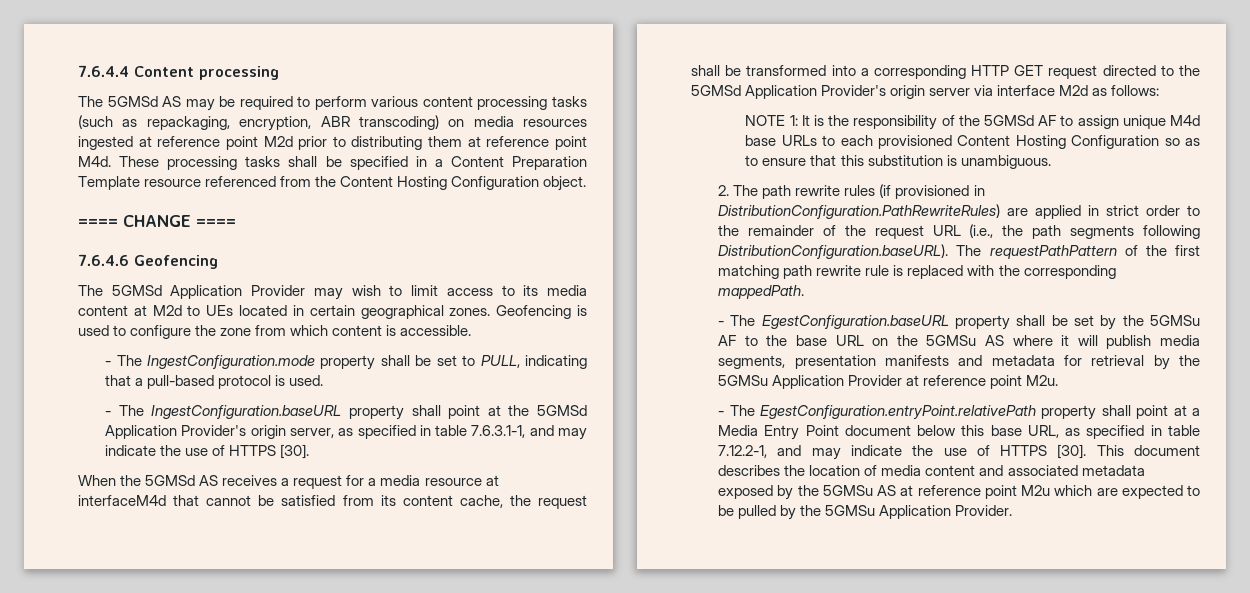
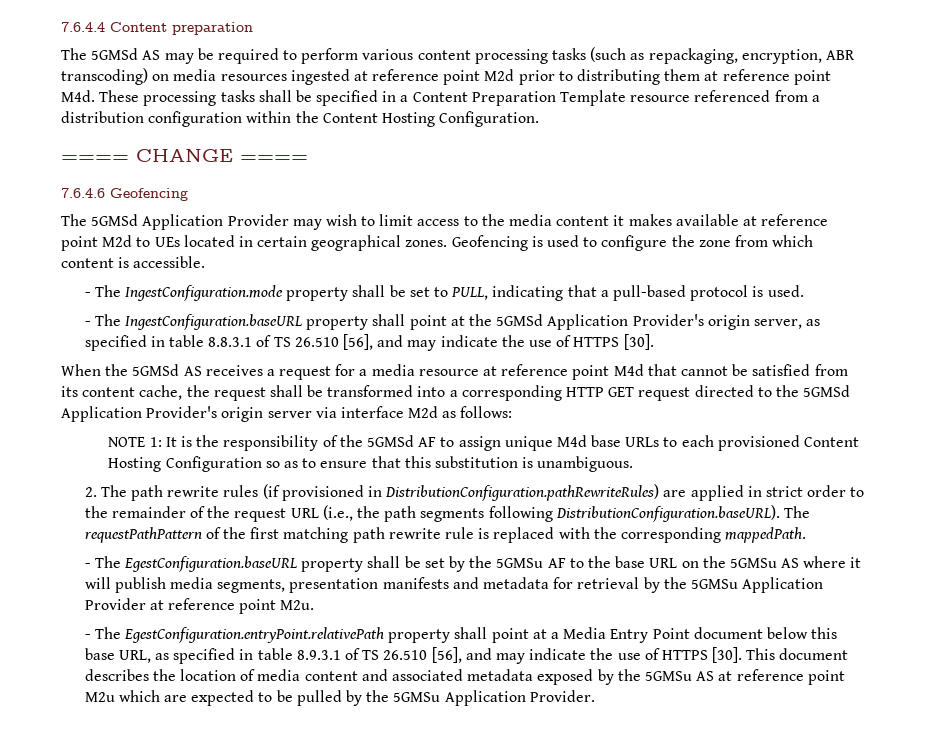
- 7.6.4.4 Content processing
+ 7.6.4.4 Content preparation
- The 5GMSd AS may be required to perform various content processing tasks (such as repackaging, encryption, ABR transcoding) on media resources ingested at reference point M2d prior to distributing them at reference point M4d. These processing tasks shall be specified in a Content Preparation Template resource referenced from the Content Hosting Configuration object.
+ The 5GMSd AS may be required to perform various content processing tasks (such as repackaging, encryption, ABR transcoding) on media resources ingested at reference point M2d prior to distributing them at reference point M4d. These processing tasks shall be specified in a Content Preparation Template resource referenced from a distribution configuration within the Content Hosting Configuration.
- The 5GMSd Application Provider may wish to limit access to its media content at M2d to UEs located in certain geographical zones.
+ The 5GMSd Application Provider may wish to limit access to the media content it makes available at reference point M2d to UEs located in certain geographical zones.
- - The IngestConfiguration.baseURL property shall point at the 5GMSd Application Provider's origin server, as specified in table 7.6.3.1-1, and may indicate the use of HTTPS [30].
+ - The IngestConfiguration.baseURL property shall point at the 5GMSd Application Provider's origin server, as specified in table 8.8.3.1 of TS 26.510 [56], and may indicate the use of HTTPS [30].
- When the 5GMSd AS receives a request for a media resource at interfaceM4d that cannot be satisfied from its content cache, the request shall be transformed into a corresponding HTTP GET request directed to the 5GMSd Application Provider's origin server via interface M2d as follows:
+ When the 5GMSd AS receives a request for a media resource at reference point M4d that cannot be satisfied from its content cache, the request shall be transformed into a corresponding HTTP GET request directed to the 5GMSd Application Provider's origin server via interface M2d as follows:
- 2. The path rewrite rules (if provisioned in DistributionConfiguration.PathRewriteRules) are applied in strict order to the remainder of the request URL (i.e., the path segments following DistributionConfiguration.baseURL). The requestPathPattern of the first matching path rewrite rule is replaced with the corresponding mappedPath.
+ 2. The path rewrite rules (if provisioned in DistributionConfiguration.pathRewriteRules) are applied in strict order to the remainder of the request URL (i.e., the path segments following DistributionConfiguration.baseURL). The requestPathPattern of the first matching path rewrite rule is replaced with the corresponding mappedPath.
- - The EgestConfiguration.entryPoint.relativePath property shall point at a Media Entry Point document below this base URL, as specified in table 7.12.2-1, and may indicate the use of HTTPS [30].
+ - The EgestConfiguration.entryPoint.relativePath property shall point at a Media Entry Point document below this base URL, as specified in table 8.9.3.1 of TS 26.510 [56], and may indicate the use of HTTPS [30].

